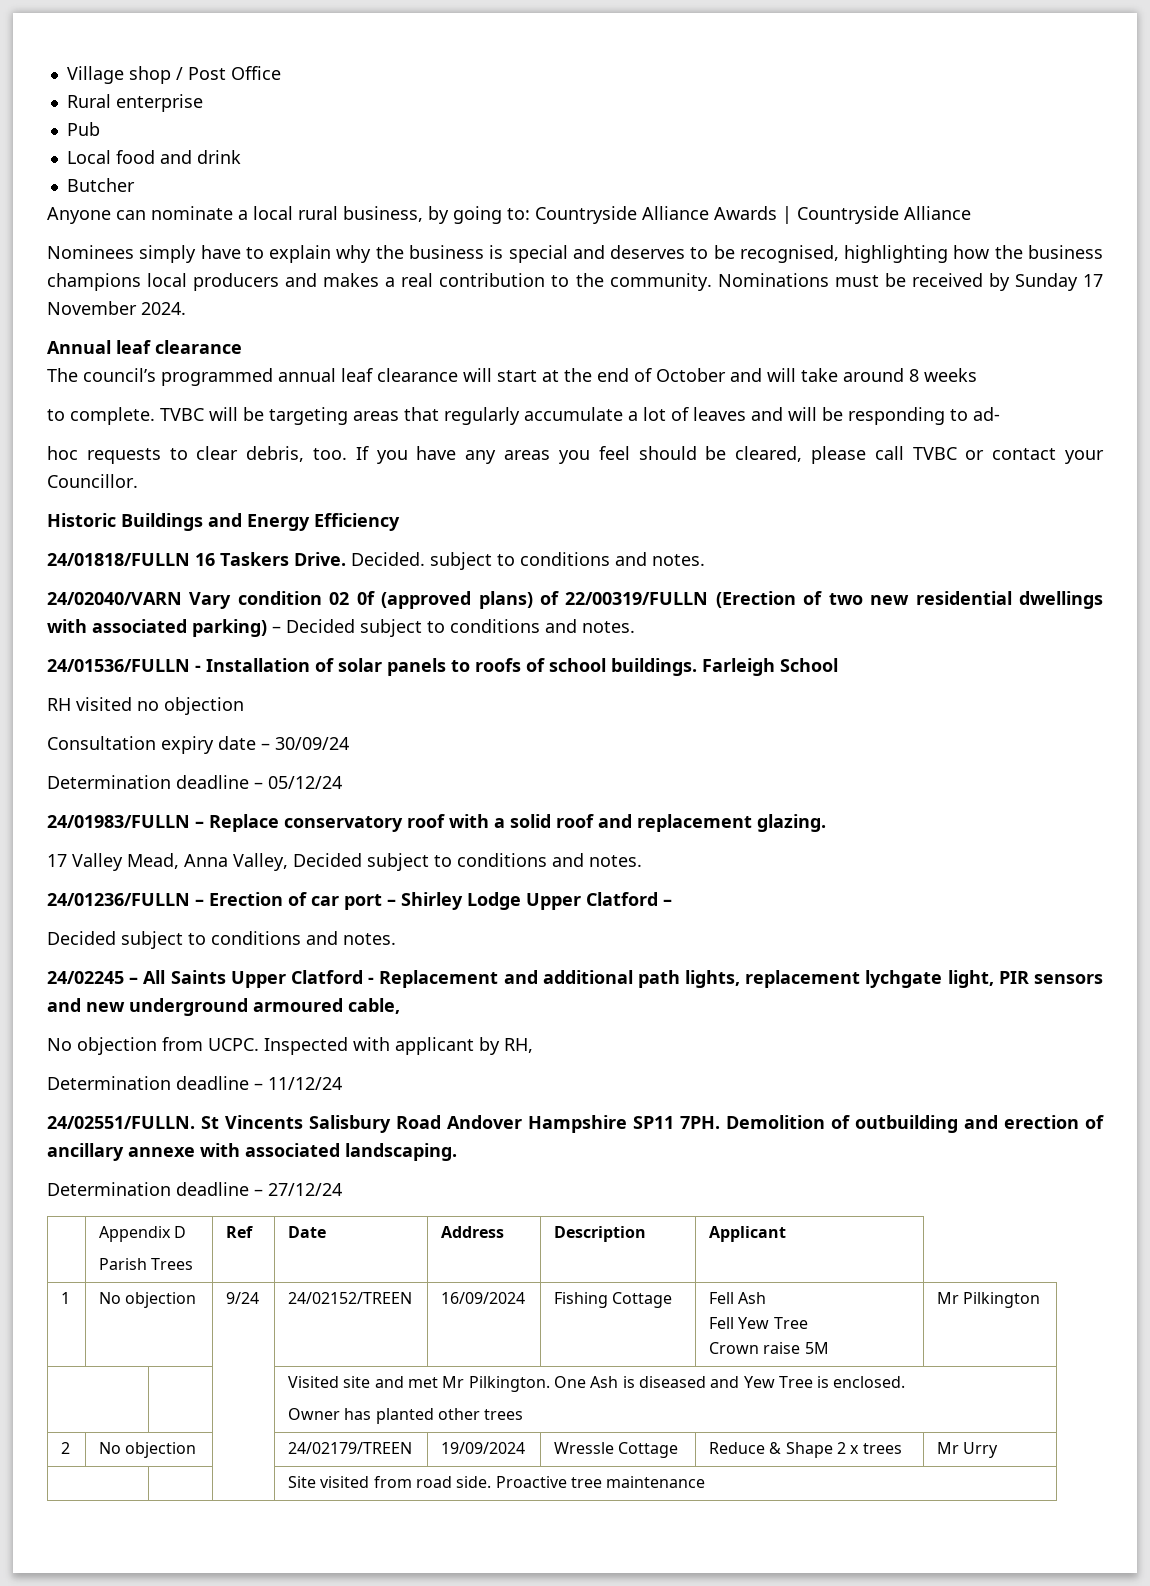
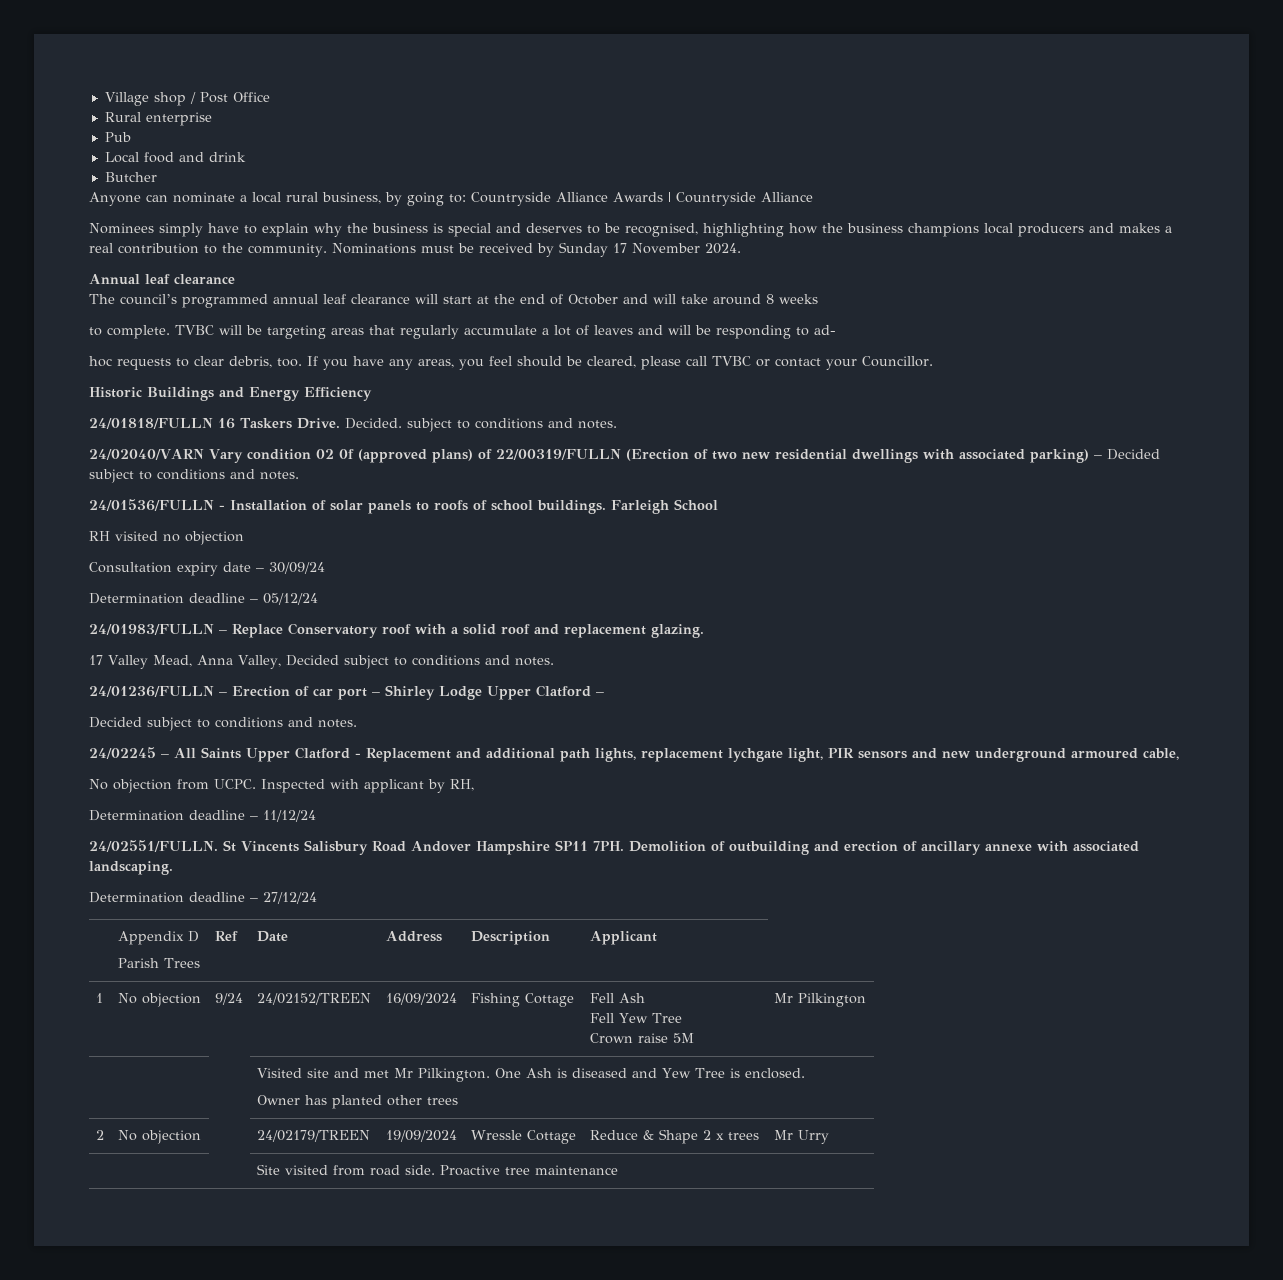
- If you have any areas you feel should be cleared, please call TVBC or contact your Councillor.
+ If you have any areas, you feel should be cleared, please call TVBC or contact your Councillor.
- 24/01983/FULLN – Replace conservatory roof with a solid roof and replacement glazing.
+ 24/01983/FULLN – Replace Conservatory roof with a solid roof and replacement glazing.

